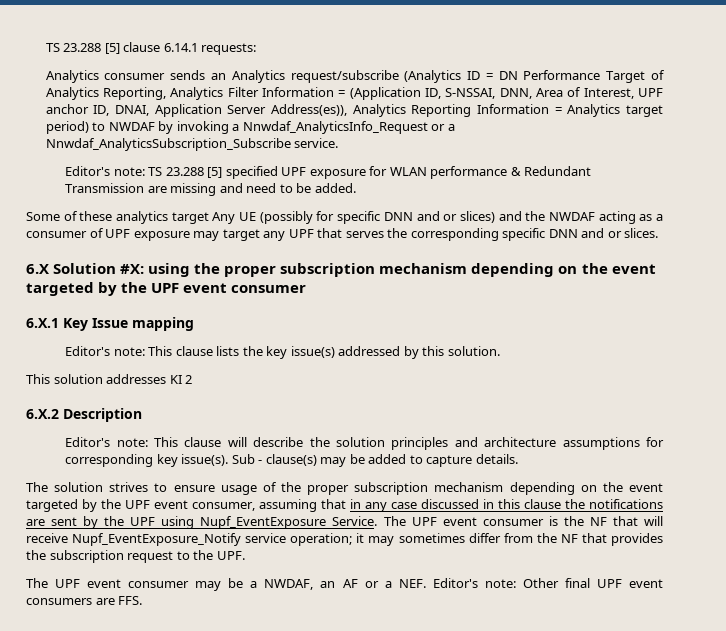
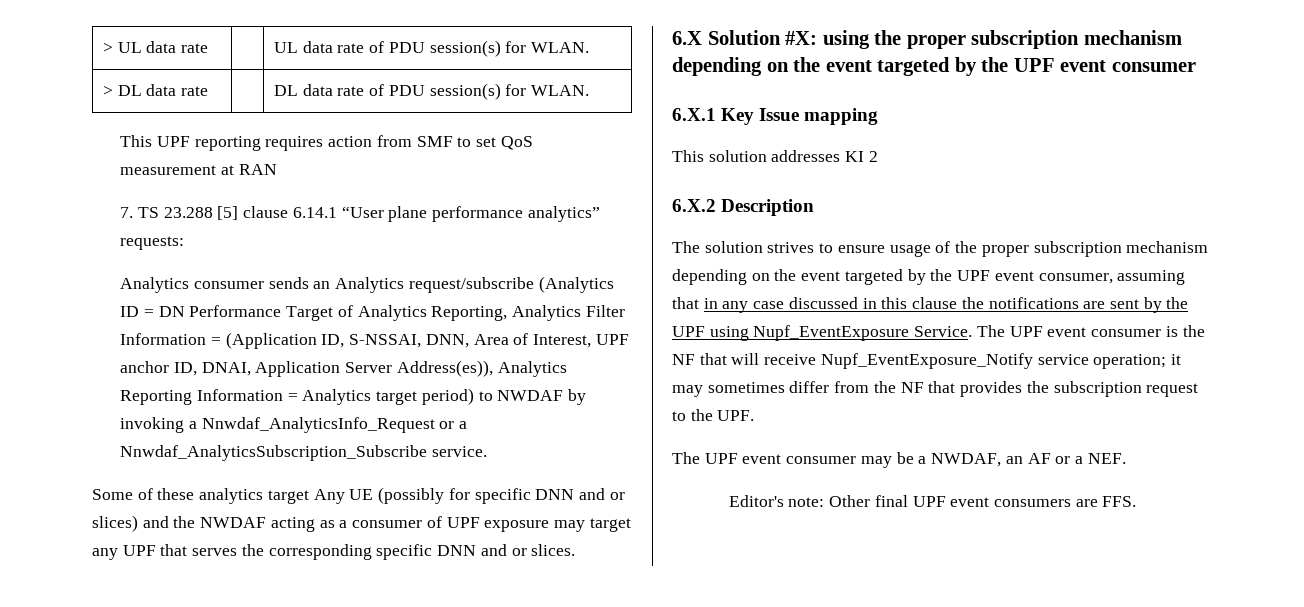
- TS 23.288 [5] clause 6.14.1 requests:
+ > UL data rate | | UL data rate of PDU session(s) for WLAN.
+ > DL data rate | | DL data rate of PDU session(s) for WLAN.
+ This UPF reporting requires action from SMF to set QoS measurement at RAN
+ 7. TS 23.288 [5] clause 6.14.1 “User plane performance analytics” requests:
- Editor's note: TS 23.288 [5] specified UPF exposure for WLAN performance & Redundant Transmission are missing and need to be added.
- Editor's note: This clause lists the key issue(s) addressed by this solution.
- Editor's note: This clause will describe the solution principles and architecture assumptions for corresponding key issue(s). Sub - clause(s) may be added to capture details.
- The UPF event consumer may be a NWDAF, an AF or a NEF. Editor's note: Other final UPF event consumers are FFS.
+ The UPF event consumer may be a NWDAF, an AF or a NEF.
+ Editor's note: Other final UPF event consumers are FFS.

